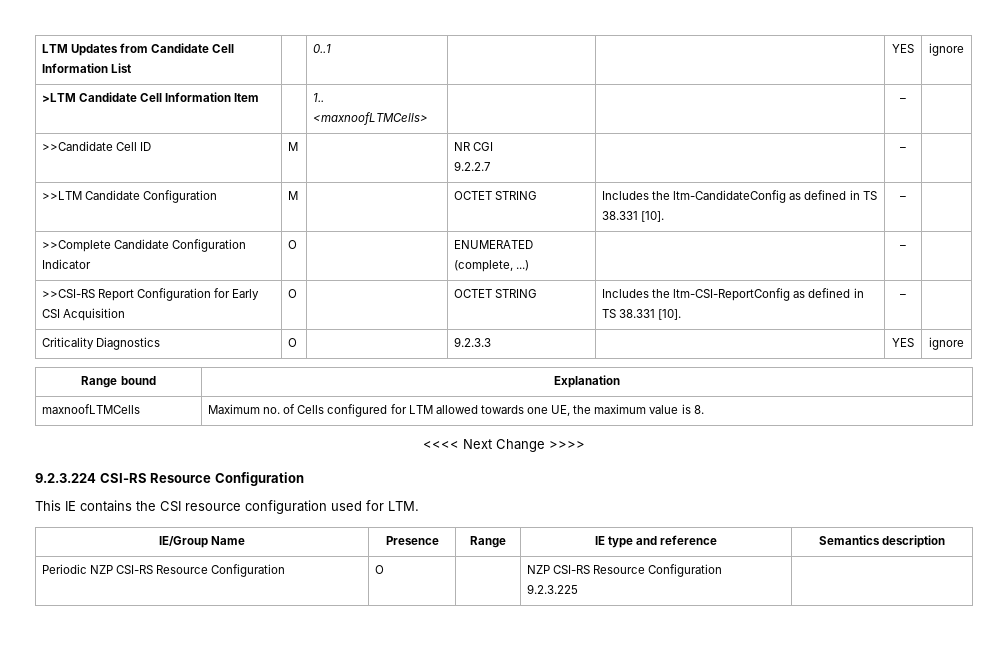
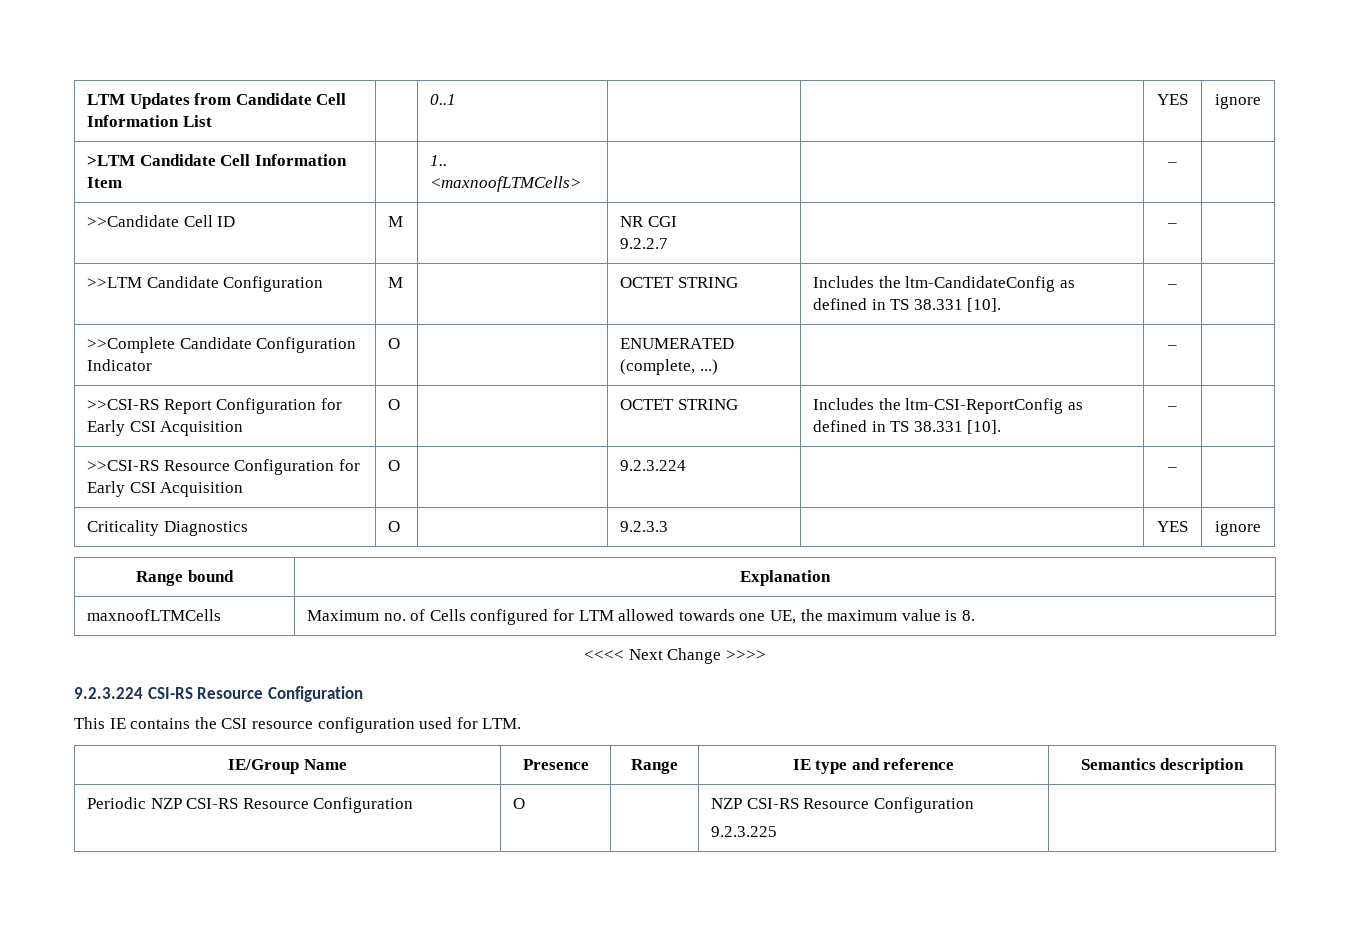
+ >>CSI-RS Resource Configuration for Early CSI Acquisition | O | | 9.2.3.224 | | – |

